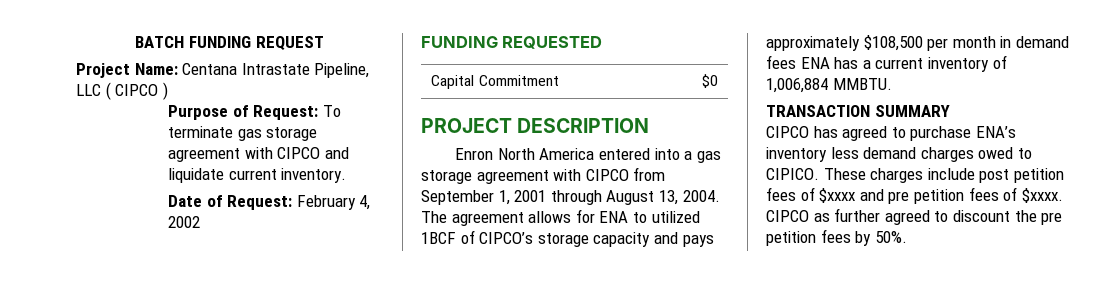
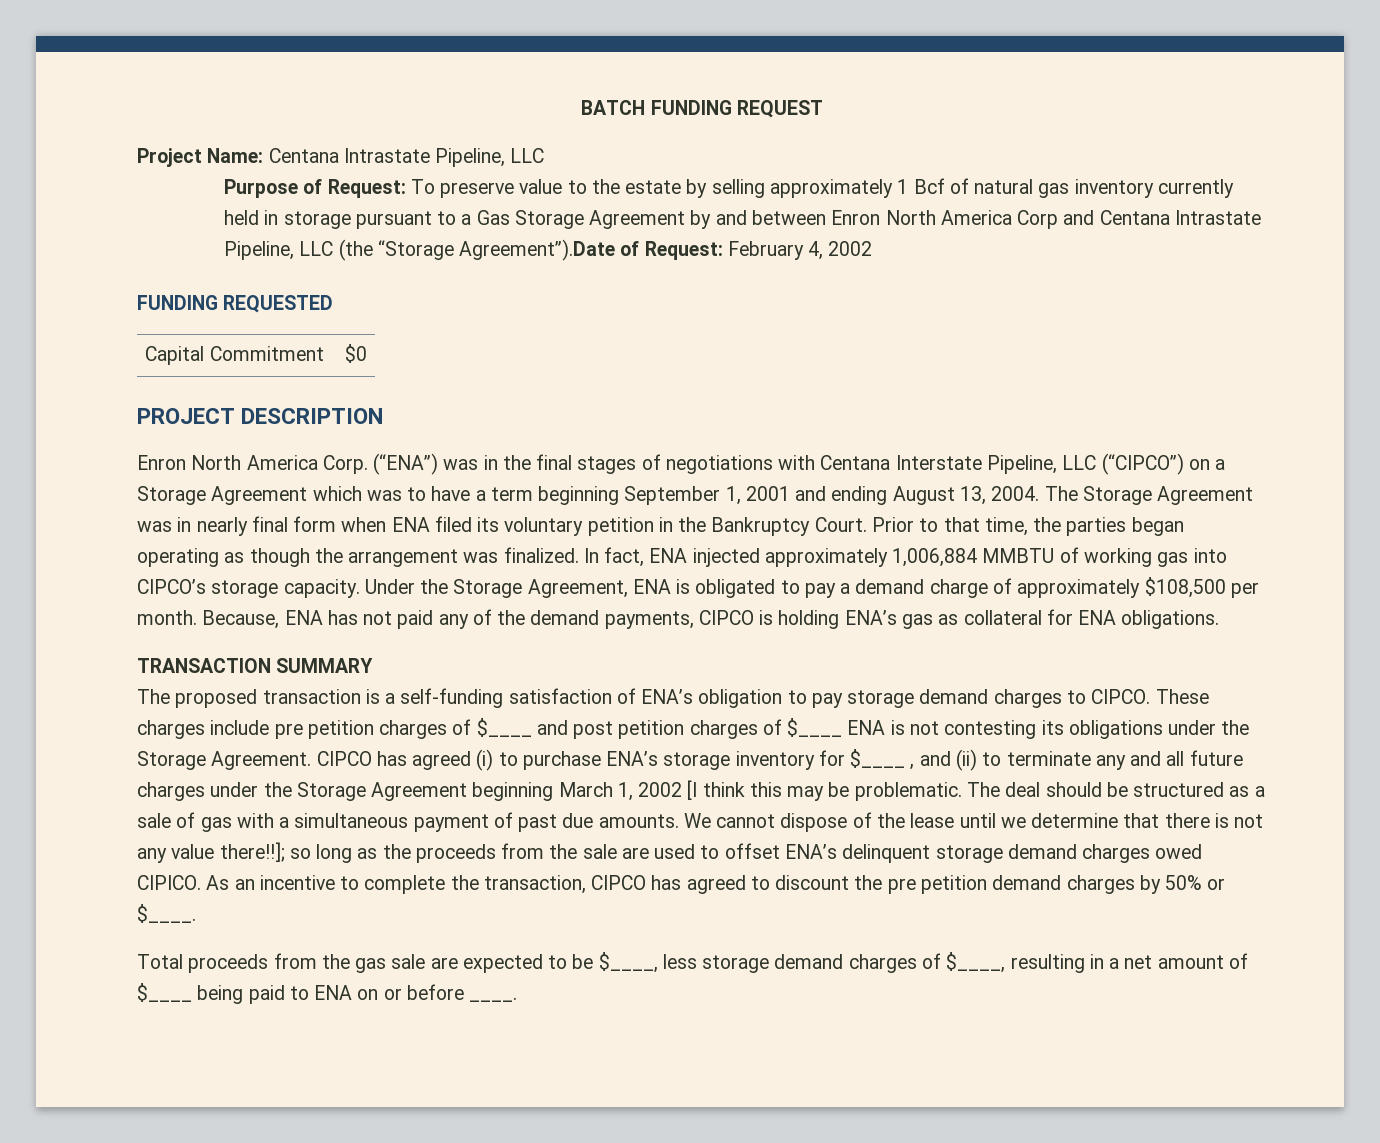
- Project Name: Centana Intrastate Pipeline, LLC ( CIPCO )
+ Project Name: Centana Intrastate Pipeline, LLC
- Purpose of Request: To terminate gas storage agreement with CIPCO and liquidate current inventory.
- Date of Request: February 4, 2002
+ Purpose of Request: To preserve value to the estate by selling approximately 1 Bcf of natural gas inventory currently held in storage pursuant to a Gas Storage Agreement by and between Enron North America Corp and Centana Intrastate Pipeline, LLC (the “Storage Agreement”).Date of Request: February 4, 2002
- Enron North America entered into a gas storage agreement with CIPCO from September 1, 2001 through August 13, 2004.
+ Enron North America Corp. (“ENA”) was in the final stages of negotiations with Centana Interstate Pipeline, LLC (“CIPCO”) on a Storage Agreement which was to have a term beginning September 1, 2001 and ending August 13, 2004.
- The agreement allows for ENA to utilized 1BCF of CIPCO’s storage capacity and pays approximately $108,500 per month in demand fees ENA has a current inventory of 1,006,884 MMBTU.
+ The Storage Agreement was in nearly final form when ENA filed its voluntary petition in the Bankruptcy Court. Prior to that time, the parties began operating as though the arrangement was finalized. In fact, ENA injected approximately 1,006,884 MMBTU of working gas into CIPCO’s storage capacity. Under the Storage Agreement, ENA is obligated to pay a demand charge of approximately $108,500 per month. Because, ENA has not paid any of the demand payments, CIPCO is holding ENA’s gas as collateral for ENA obligations.
  TRANSACTION SUMMARY
- CIPCO has agreed to purchase ENA’s inventory less demand charges owed to CIPICO. These charges include post petition fees of $xxxx and pre petition fees of $xxxx. CIPCO as further agreed to discount the pre petition fees by 50%.
+ The proposed transaction is a self-funding satisfaction of ENA’s obligation to pay storage demand charges to CIPCO. These charges include pre petition charges of $____ and post petition charges of $____ ENA is not contesting its obligations under the Storage Agreement. CIPCO has agreed (i) to purchase ENA’s storage inventory for $____ , and (ii) to terminate any and all future charges under the Storage Agreement beginning March 1, 2002 [I think this may be problematic. The deal should be structured as a sale of gas with a simultaneous payment of past due amounts. We cannot dispose of the lease until we determine that there is not any value there!!]; so long as the proceeds from the sale are used to offset ENA’s delinquent storage demand charges owed CIPICO. As an incentive to complete the transaction, CIPCO has agreed to discount the pre petition demand charges by 50% or $____.
+ Total proceeds from the gas sale are expected to be $____, less storage demand charges of $____, resulting in a net amount of $____ being paid to ENA on or before ____.

